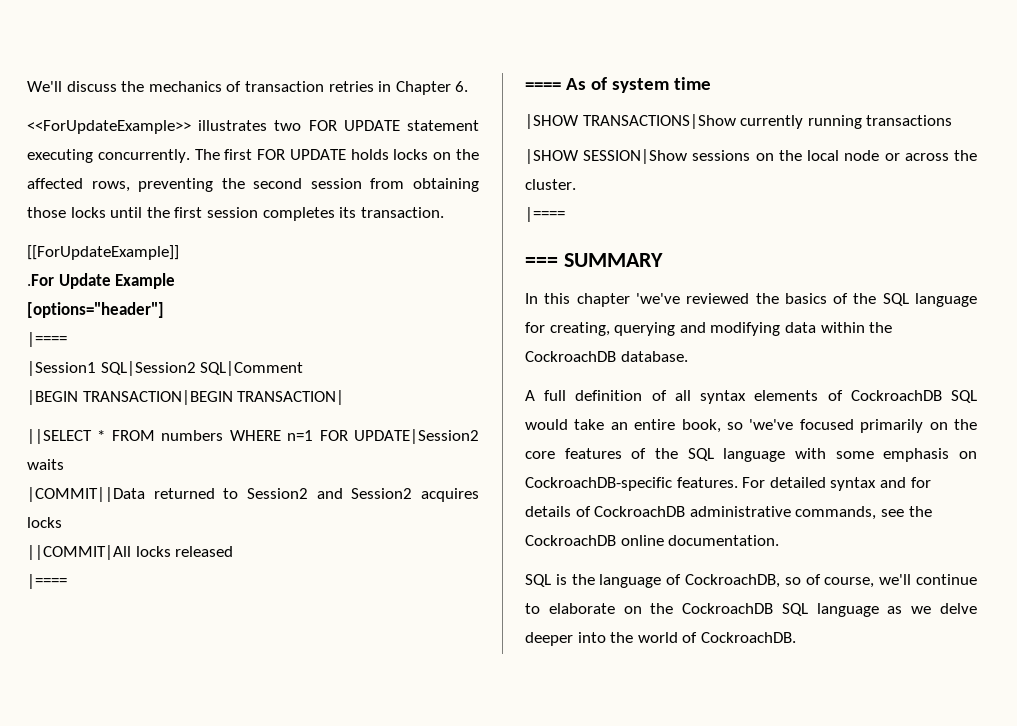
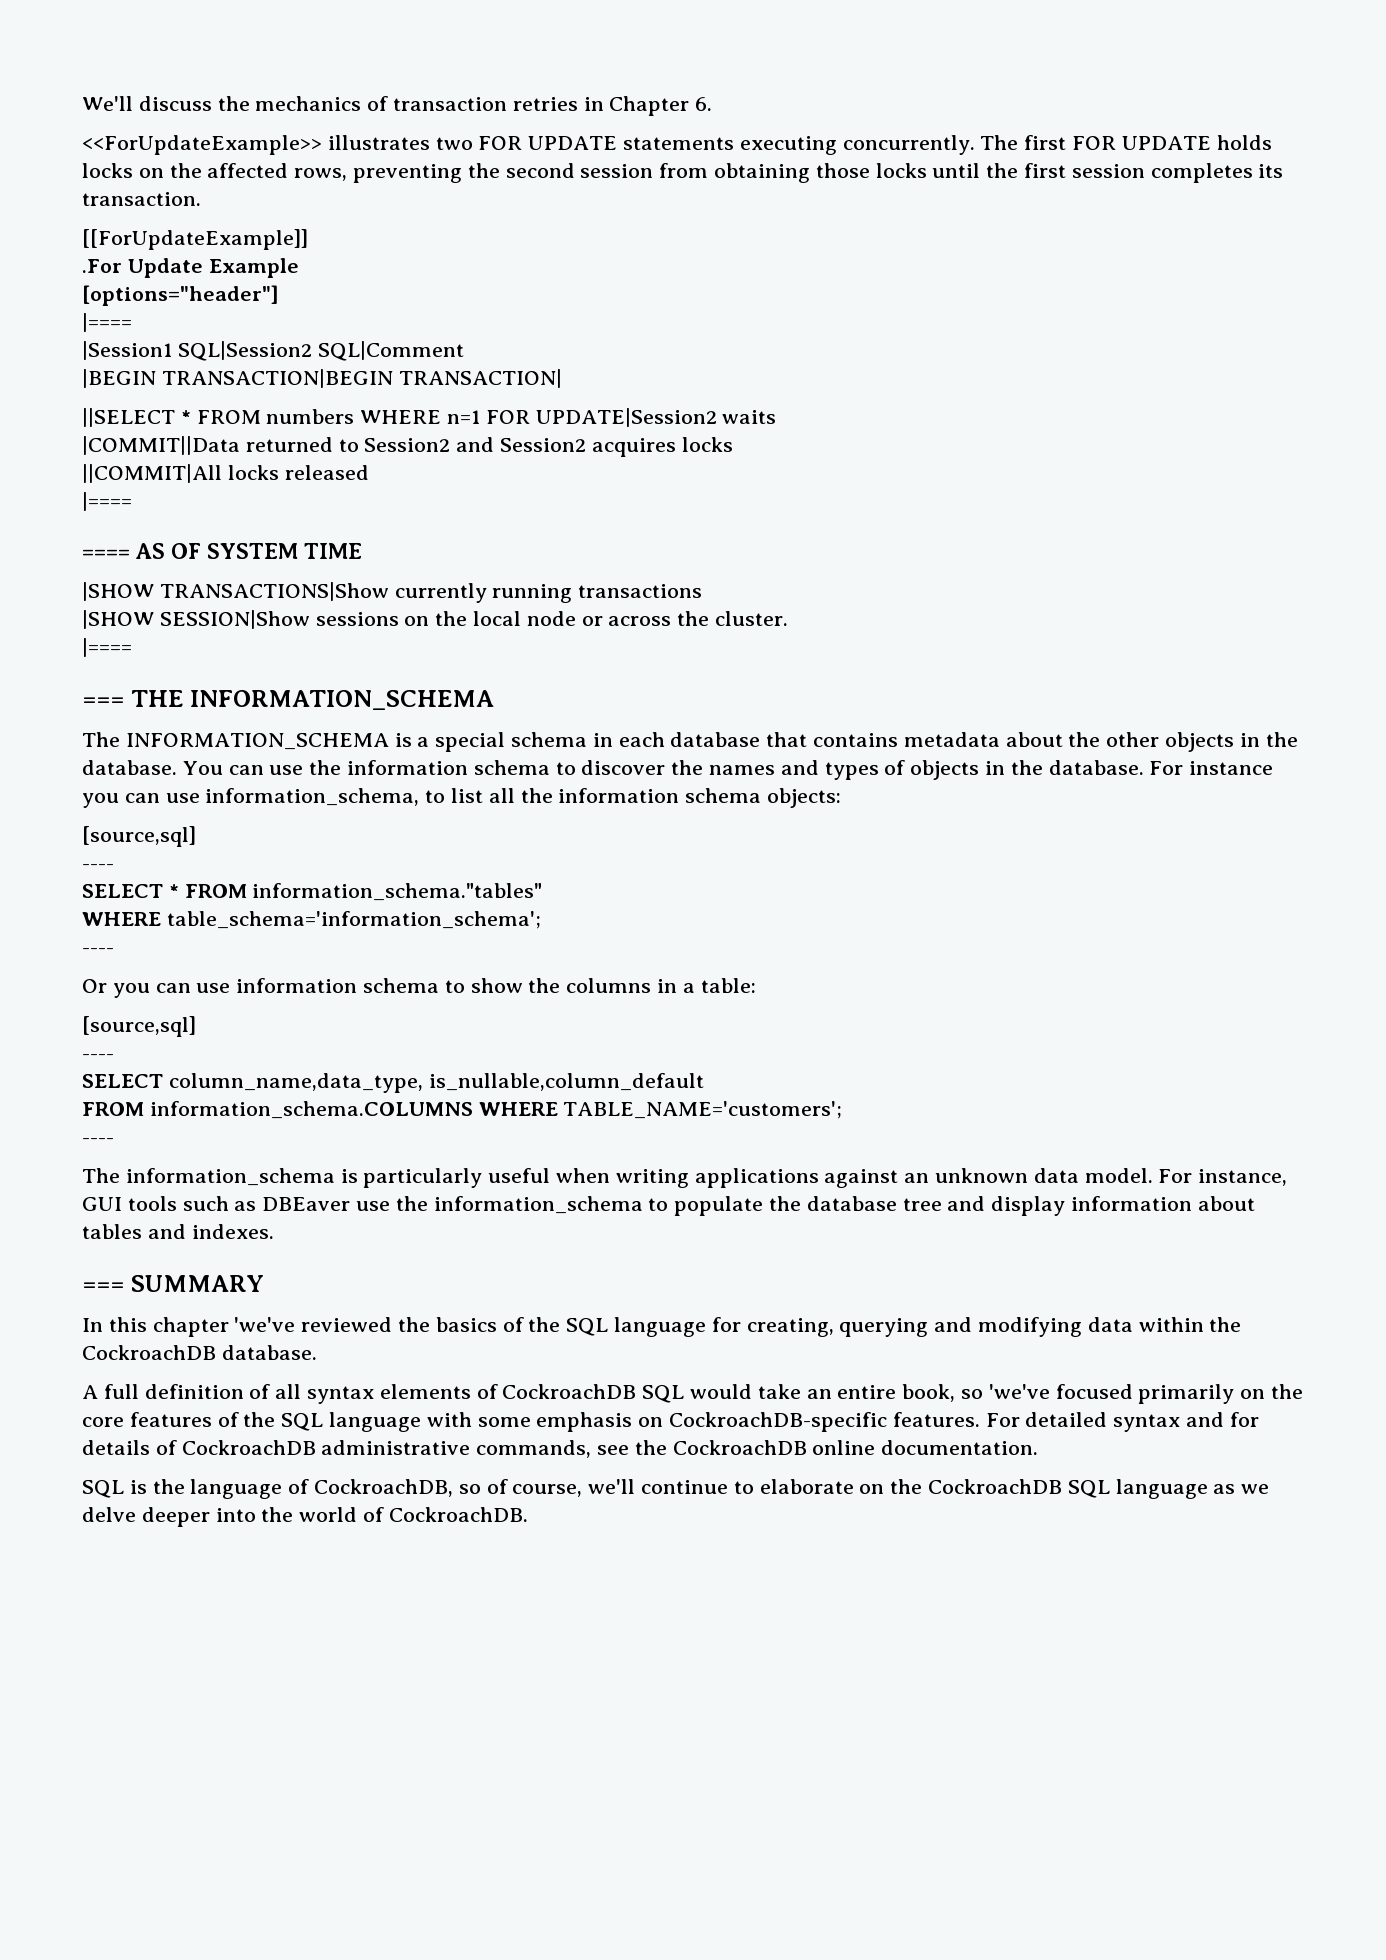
- <<ForUpdateExample>> illustrates two FOR UPDATE statement executing concurrently.
+ <<ForUpdateExample>> illustrates two FOR UPDATE statements executing concurrently.
- ==== As of system time
+ ==== AS OF SYSTEM TIME
+ === THE INFORMATION_SCHEMA
+ The INFORMATION_SCHEMA is a special schema in each database that contains metadata about the other objects in the database. You can use the information schema to discover the names and types of objects in the database. For instance you can use information_schema, to list all the information schema objects:
+ [source,sql]
+ ----
+ SELECT * FROM information_schema."tables"
+ WHERE table_schema='information_schema';
+ ----
+ Or you can use information schema to show the columns in a table:
+ [source,sql]
+ ----
+ SELECT column_name,data_type, is_nullable,column_default
+ FROM information_schema.COLUMNS WHERE TABLE_NAME='customers';
+ ----
+ The information_schema is particularly useful when writing applications against an unknown data model. For instance, GUI tools such as DBEaver use the information_schema to populate the database tree and display information about tables and indexes.

